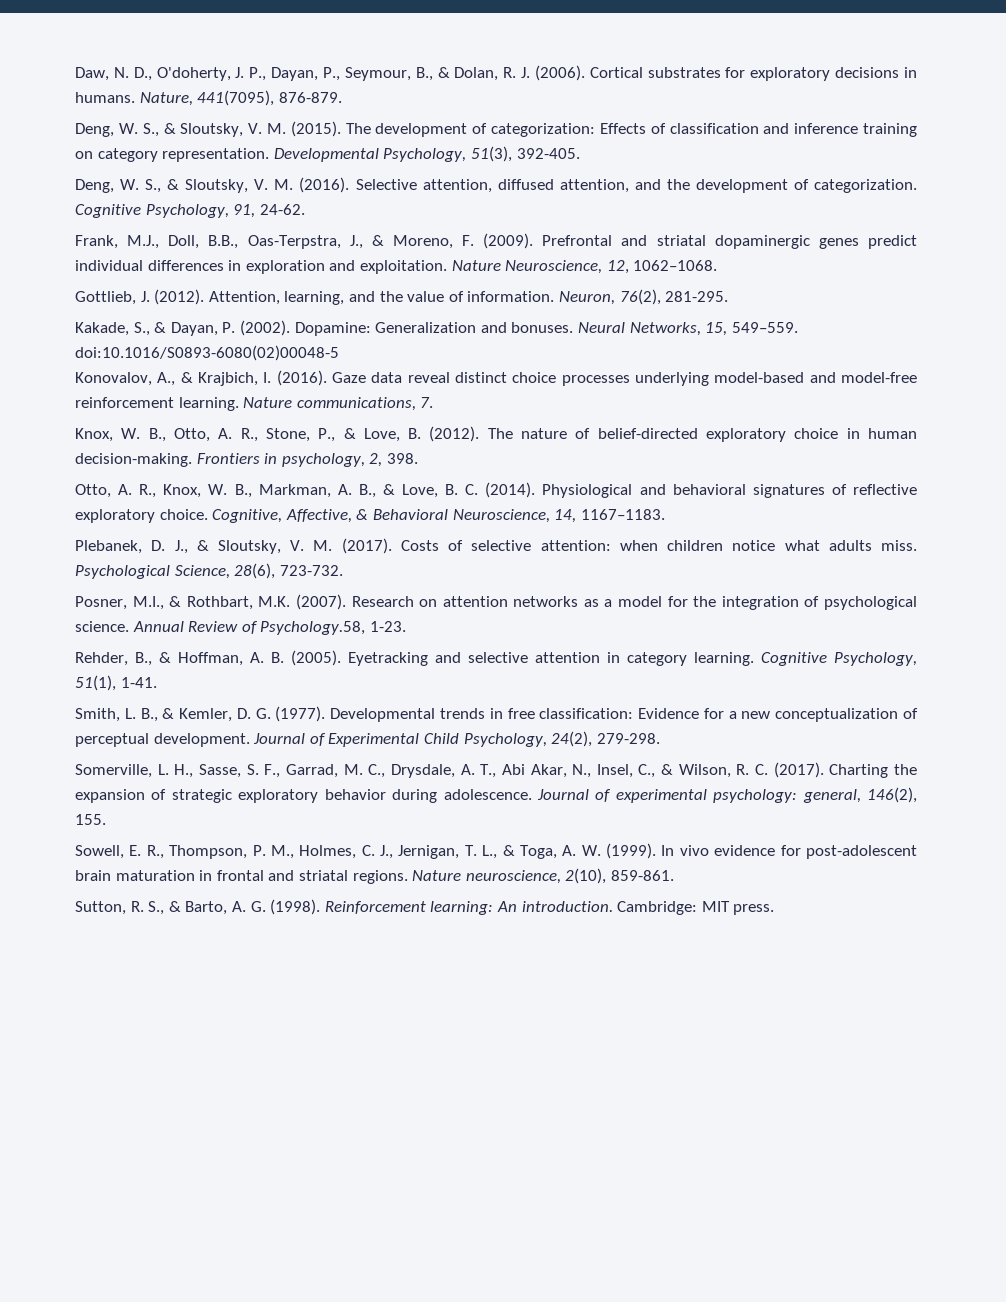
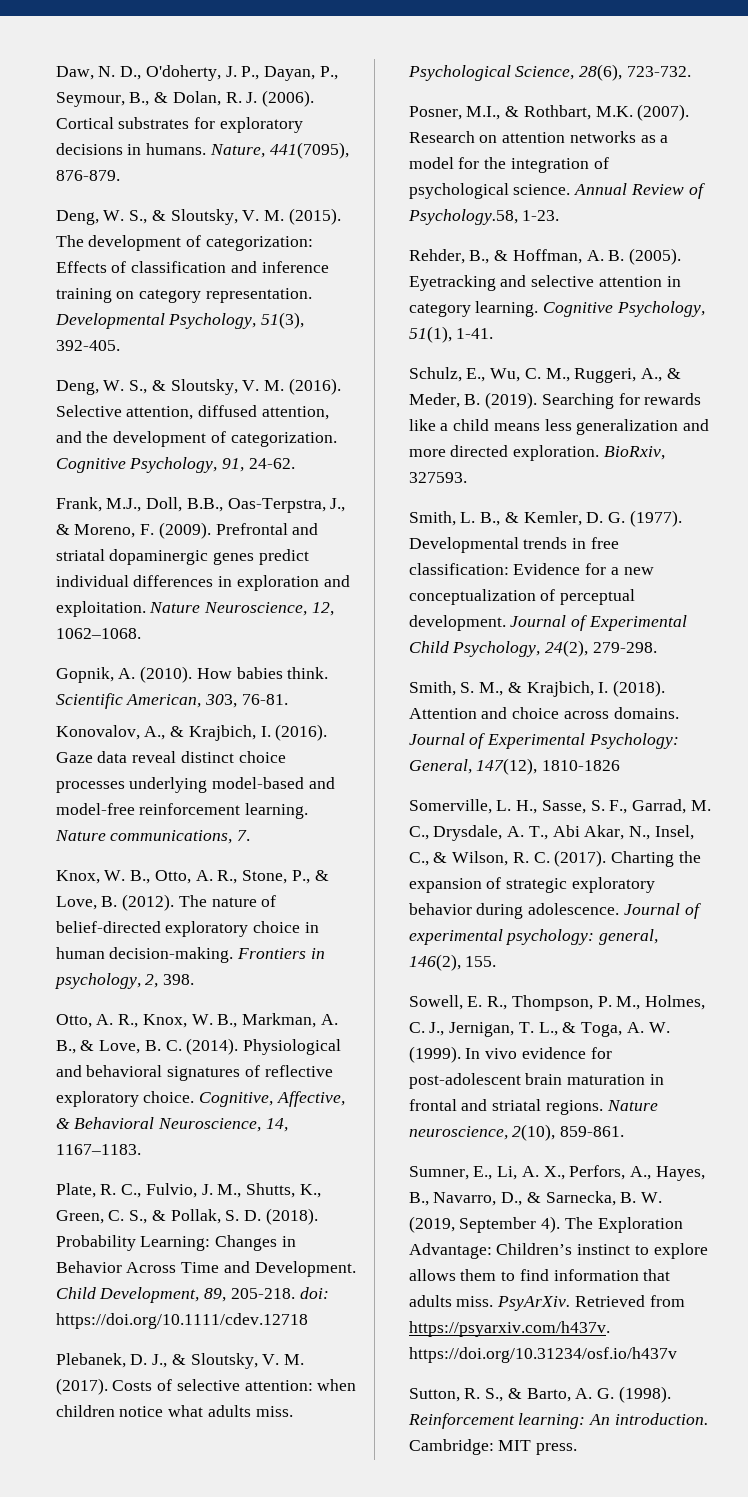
- Gottlieb, J. (2012). Attention, learning, and the value of information. Neuron, 76(2), 281-295.
- Kakade, S., & Dayan, P. (2002). Dopamine: Generalization and bonuses. Neural Networks, 15, 549–559. doi:10.1016/S0893-6080(02)00048-5
+ Gopnik, A. (2010). How babies think. Scientific American, 303, 76-81.
+ Plate, R. C., Fulvio, J. M., Shutts, K., Green, C. S., & Pollak, S. D. (2018). Probability Learning: Changes in Behavior Across Time and Development. Child Development, 89, 205-218. doi: https://doi.org/10.1111/cdev.12718
+ Schulz, E., Wu, C. M., Ruggeri, A., & Meder, B. (2019). Searching for rewards like a child means less generalization and more directed exploration. BioRxiv, 327593.
+ Smith, S. M., & Krajbich, I. (2018). Attention and choice across domains. Journal of Experimental Psychology: General, 147(12), 1810-1826
+ Sumner, E., Li, A. X., Perfors, A., Hayes, B., Navarro, D., & Sarnecka, B. W. (2019, September 4). The Exploration Advantage: Children’s instinct to explore allows them to find information that adults miss. PsyArXiv. Retrieved from https://psyarxiv.com/h437v. https://doi.org/10.31234/osf.io/h437v

